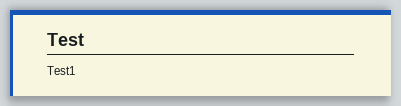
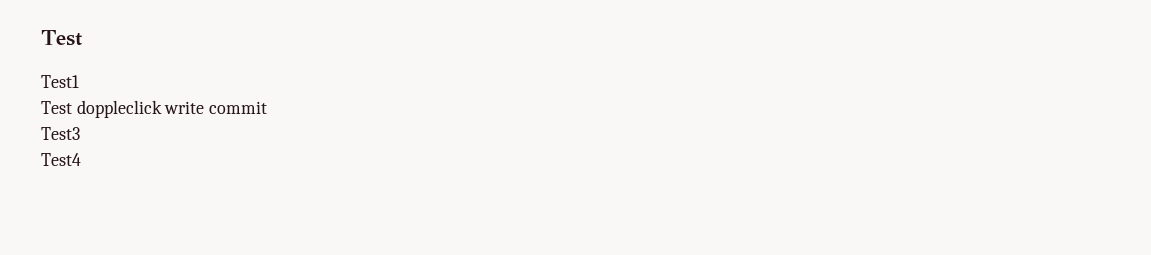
+ Test doppleclick write commit
+ Test3
+ Test4

